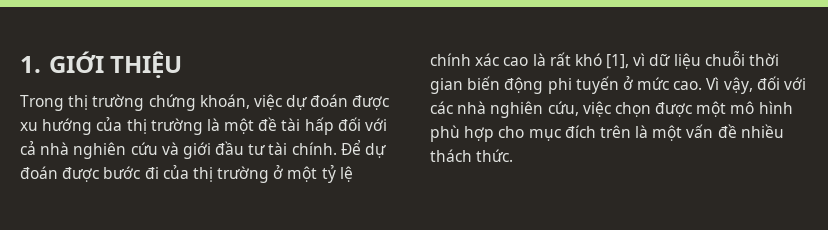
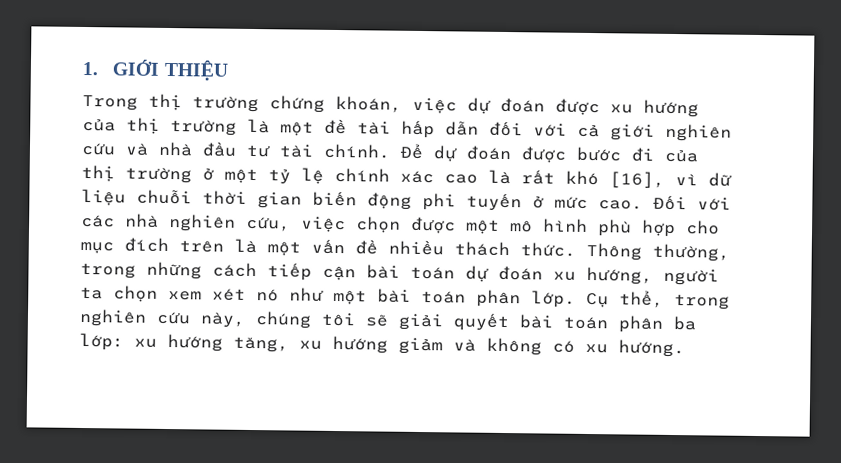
- Trong thị trường chứng khoán, việc dự đoán được xu hướng của thị trường là một đề tài hấp đối với cả nhà nghiên cứu và giới đầu tư tài chính.
+ Trong thị trường chứng khoán, việc dự đoán được xu hướng của thị trường là một đề tài hấp dẫn đối với cả giới nghiên cứu và nhà đầu tư tài chính.
- Để dự đoán được bước đi của thị trường ở một tỷ lệ chính xác cao là rất khó [1], vì dữ liệu chuỗi thời gian biến động phi tuyến ở mức cao.
+ Để dự đoán được bước đi của thị trường ở một tỷ lệ chính xác cao là rất khó [16], vì dữ liệu chuỗi thời gian biến động phi tuyến ở mức cao.
- Vì vậy, đối với các nhà nghiên cứu, việc chọn được một mô hình phù hợp cho mục đích trên là một vấn đề nhiều thách thức.
+ Đối với các nhà nghiên cứu, việc chọn được một mô hình phù hợp cho mục đích trên là một vấn đề nhiều thách thức.
+ Thông thường, trong những cách tiếp cận bài toán dự đoán xu hướng, người ta chọn xem xét nó như một bài toán phân lớp. Cụ thể, trong nghiên cứu này, chúng tôi sẽ giải quyết bài toán phân ba lớp: xu hướng tăng, xu hướng giảm và không có xu hướng.

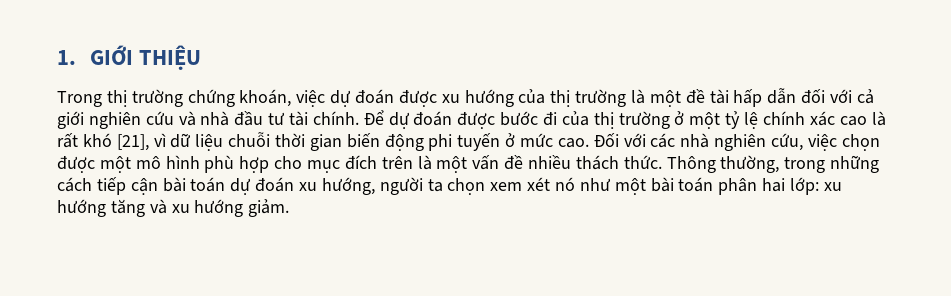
- Để dự đoán được bước đi của thị trường ở một tỷ lệ chính xác cao là rất khó [16], vì dữ liệu chuỗi thời gian biến động phi tuyến ở mức cao.
+ Để dự đoán được bước đi của thị trường ở một tỷ lệ chính xác cao là rất khó [21], vì dữ liệu chuỗi thời gian biến động phi tuyến ở mức cao.
- Thông thường, trong những cách tiếp cận bài toán dự đoán xu hướng, người ta chọn xem xét nó như một bài toán phân lớp. Cụ thể, trong nghiên cứu này, chúng tôi sẽ giải quyết bài toán phân ba lớp: xu hướng tăng, xu hướng giảm và không có xu hướng.
+ Thông thường, trong những cách tiếp cận bài toán dự đoán xu hướng, người ta chọn xem xét nó như một bài toán phân hai lớp: xu hướng tăng và xu hướng giảm.

